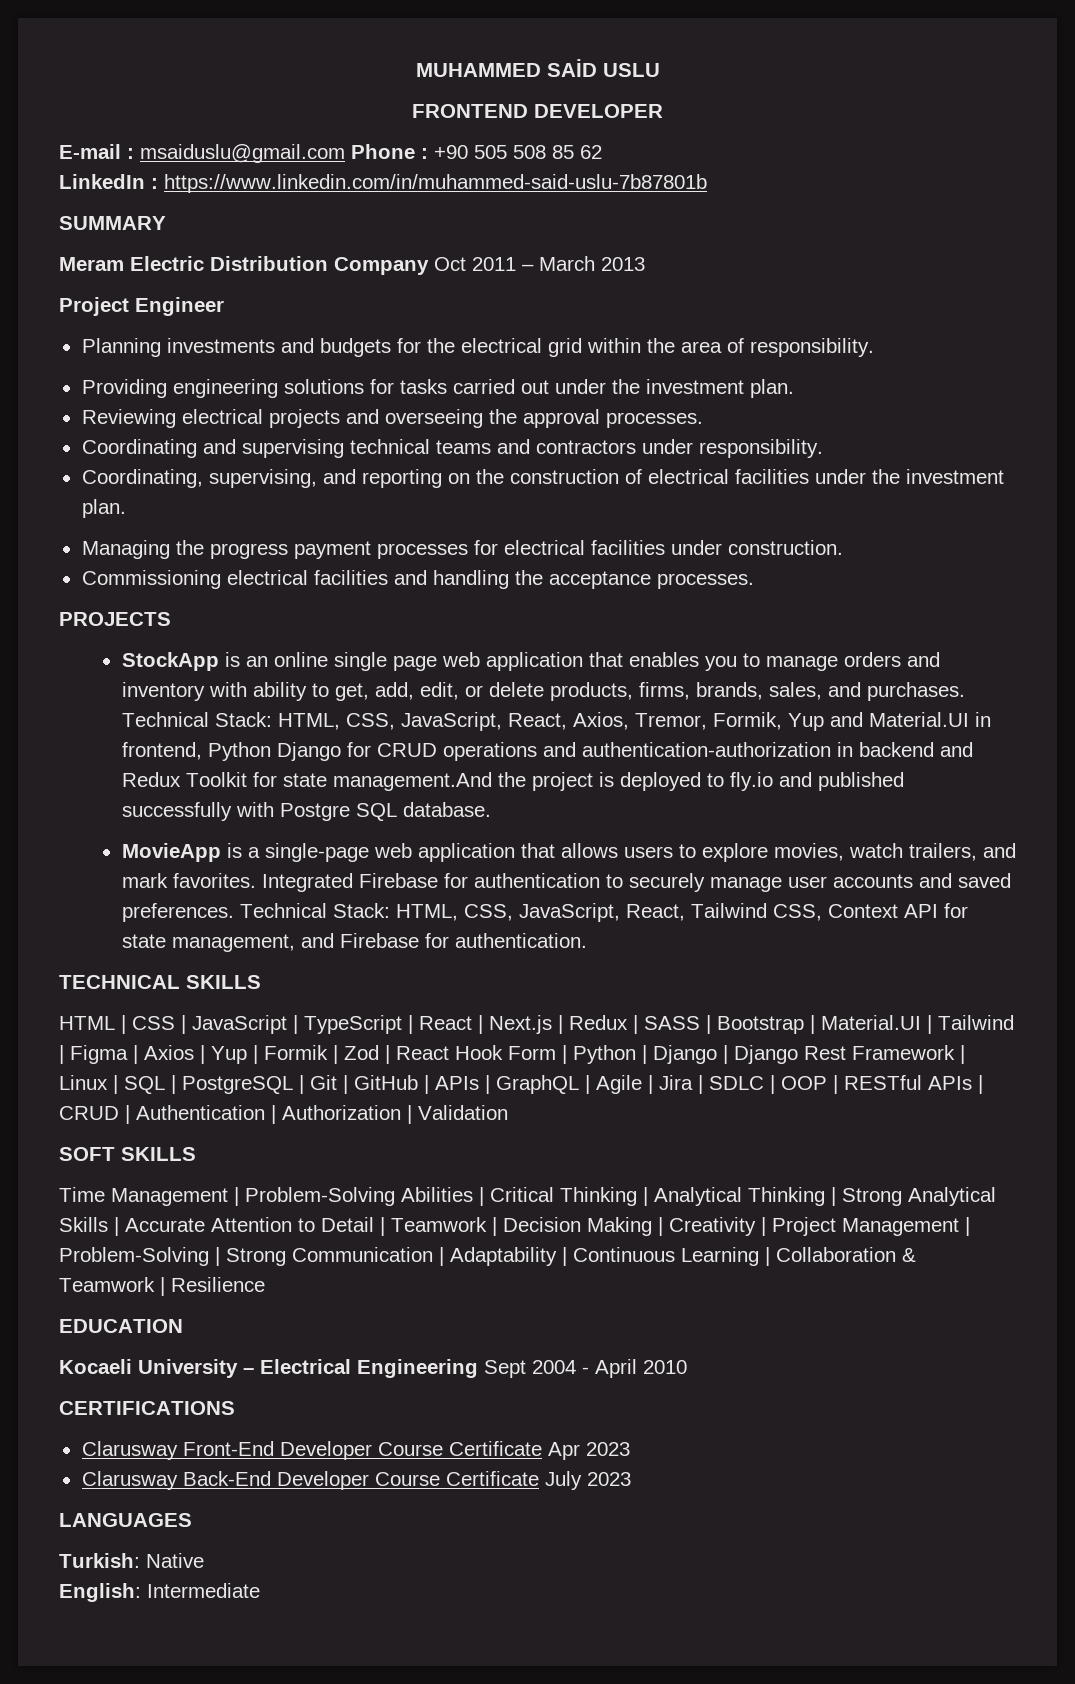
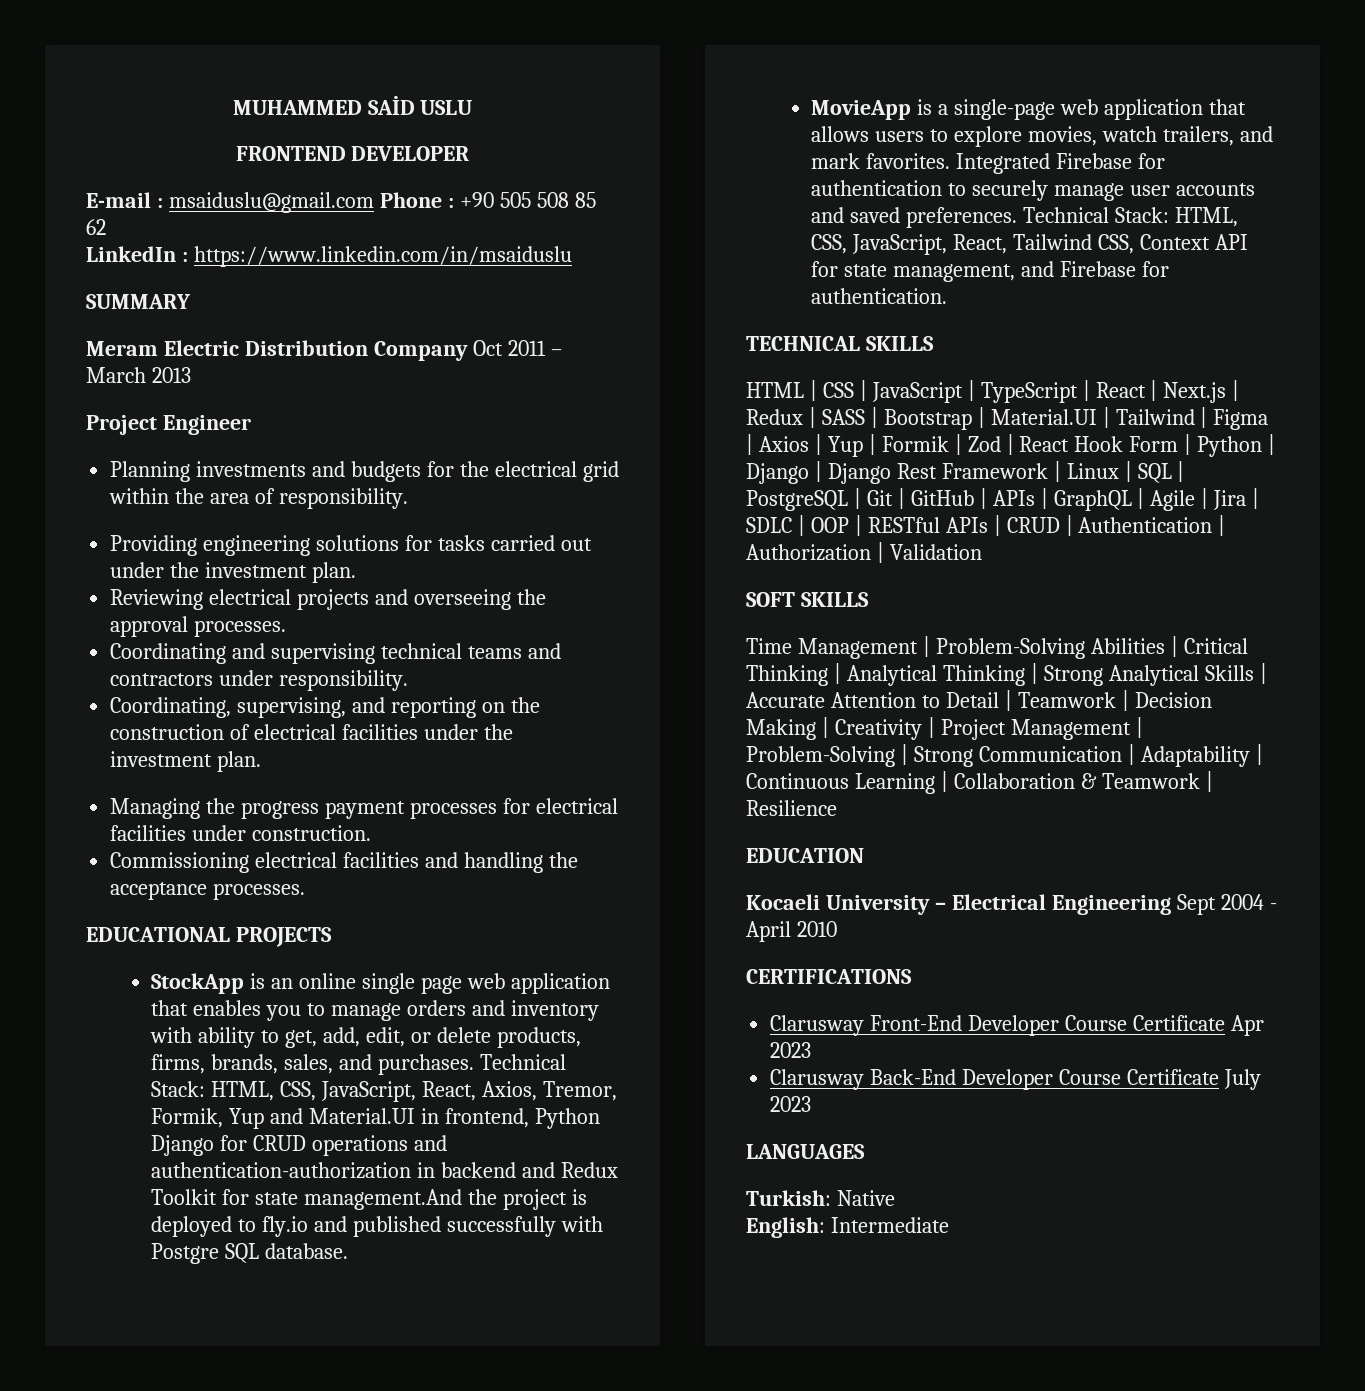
- LinkedIn : https://www.linkedin.com/in/muhammed-said-uslu-7b87801b
+ LinkedIn : https://www.linkedin.com/in/msaiduslu
- PROJECTS
+ EDUCATIONAL PROJECTS

